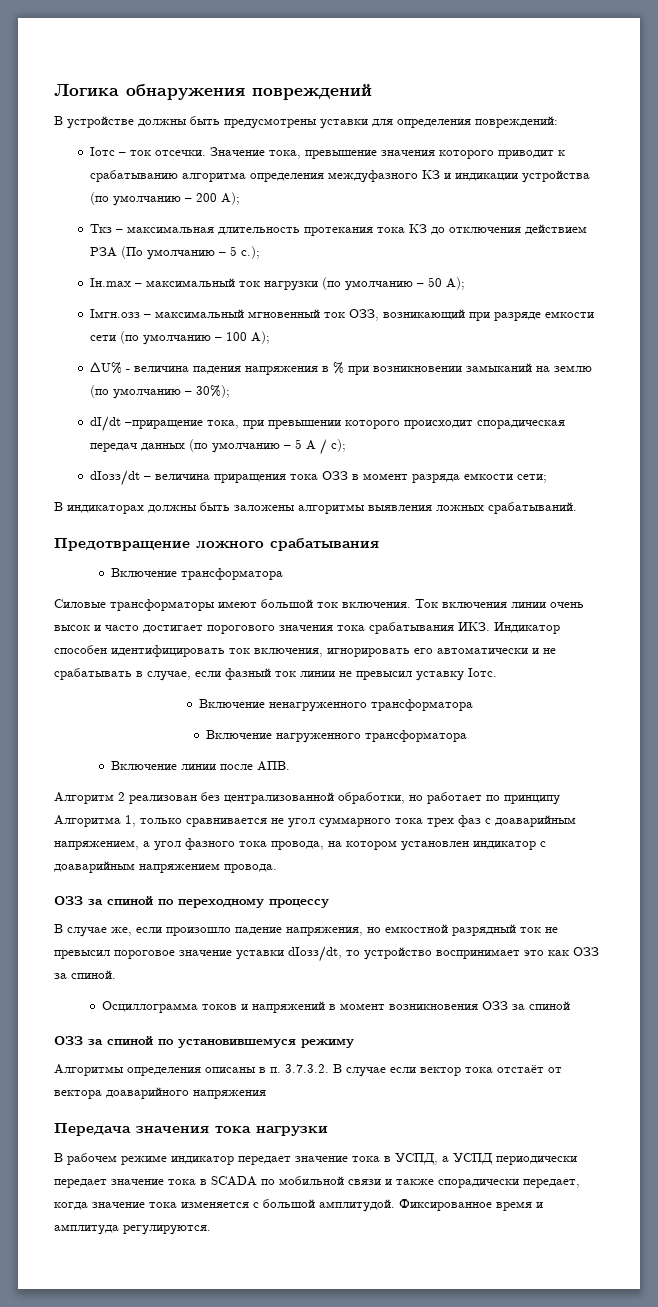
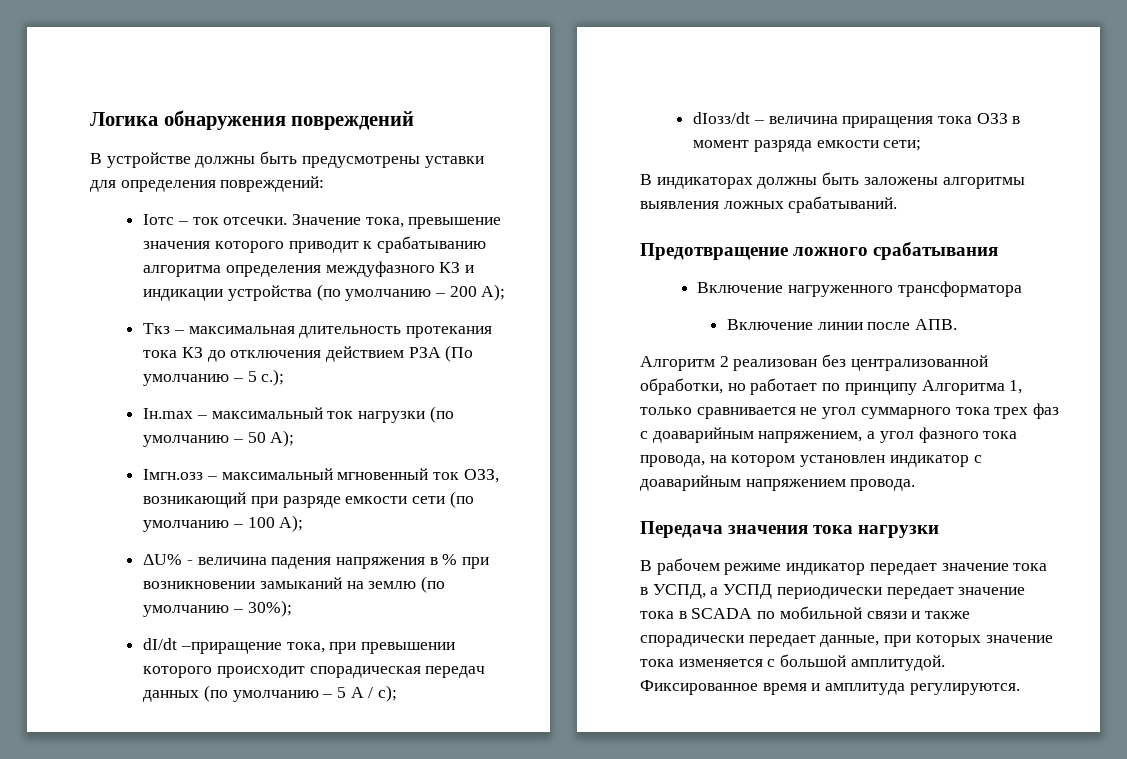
- Включение трансформатора
- Силовые трансформаторы имеют большой ток включения. Ток включения линии очень высок и часто достигает порогового значения тока срабатывания ИКЗ. Индикатор способен идентифицировать ток включения, игнорировать его автоматически и не срабатывать в случае, если фазный ток линии не превысил уставку Iотс.
- Включение ненагруженного трансформатора
- ОЗЗ за спиной по переходному процессу
- В случае же, если произошло падение напряжения, но емкостной разрядный ток не превысил пороговое значение уставки dIозз/dt, то устройство воспринимает это как ОЗЗ за спиной.
- Осциллограмма токов и напряжений в момент возникновения ОЗЗ за спиной
- ОЗЗ за спиной по установившемуся режиму
- Алгоритмы определения описаны в п. 3.7.3.2. В случае если вектор тока отстаёт от вектора доаварийного напряжения
- В рабочем режиме индикатор передает значение тока в УСПД, а УСПД периодически передает значение тока в SCADA по мобильной связи и также спорадически передает, когда значение тока изменяется с большой амплитудой.
+ В рабочем режиме индикатор передает значение тока в УСПД, а УСПД периодически передает значение тока в SCADA по мобильной связи и также спорадически передает данные, при которых значение тока изменяется с большой амплитудой.

